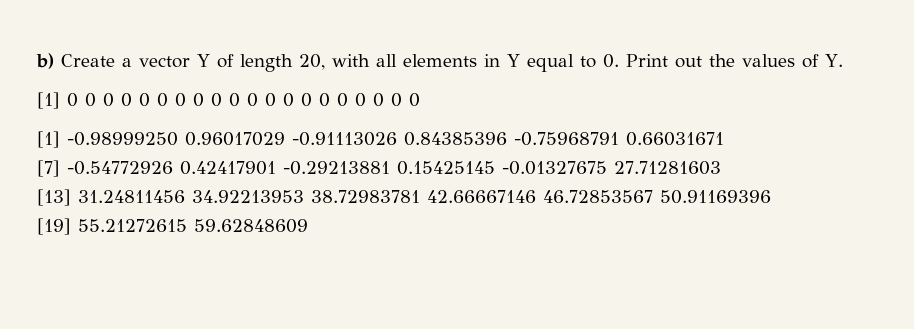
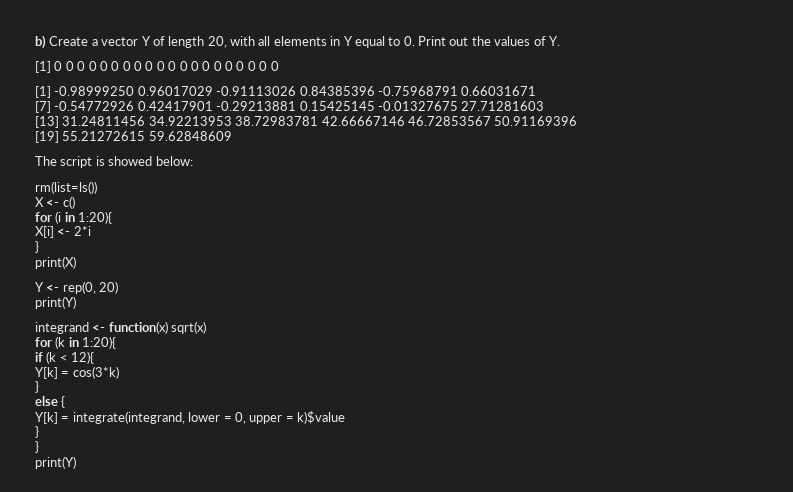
+ The script is showed below:
+ rm(list=ls())
+ X <- c()
+ for (i in 1:20){
+ X[i] <- 2*i
+ }
+ print(X)
+ Y <- rep(0, 20)
+ print(Y)
+ integrand <- function(x) sqrt(x)
+ for (k in 1:20){
+ if (k < 12){
+ Y[k] = cos(3*k)
+ }
+ else {
+ Y[k] = integrate(integrand, lower = 0, upper = k)$value
+ }
+ }
+ print(Y)

